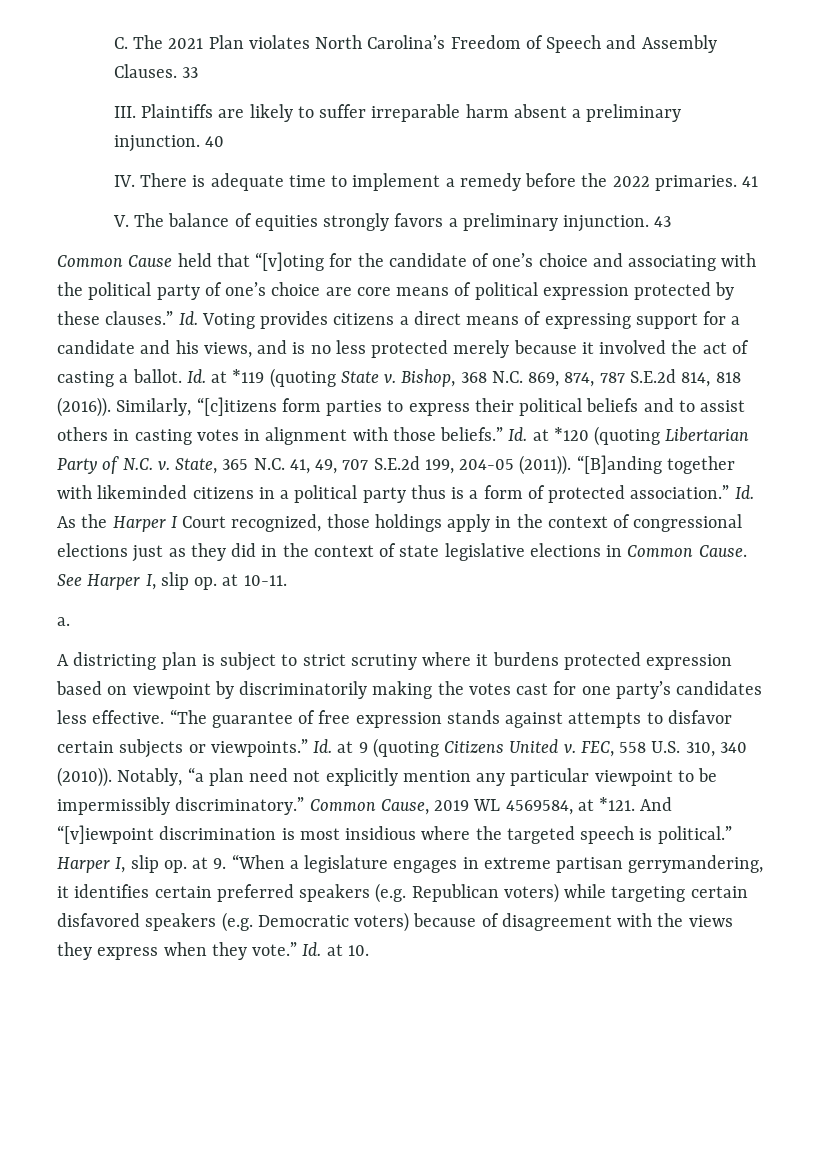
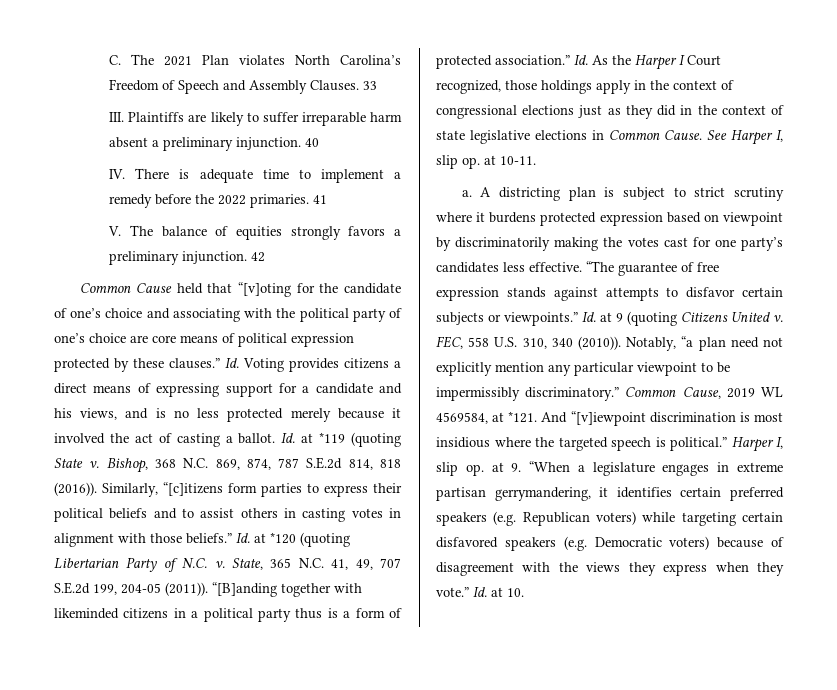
- 43
+ 42
- a.
- A districting plan is subject to strict scrutiny where it burdens protected expression based on viewpoint by discriminatorily making the votes cast for one party’s candidates less effective.
+ a. A districting plan is subject to strict scrutiny where it burdens protected expression based on viewpoint by discriminatorily making the votes cast for one party’s candidates less effective.

